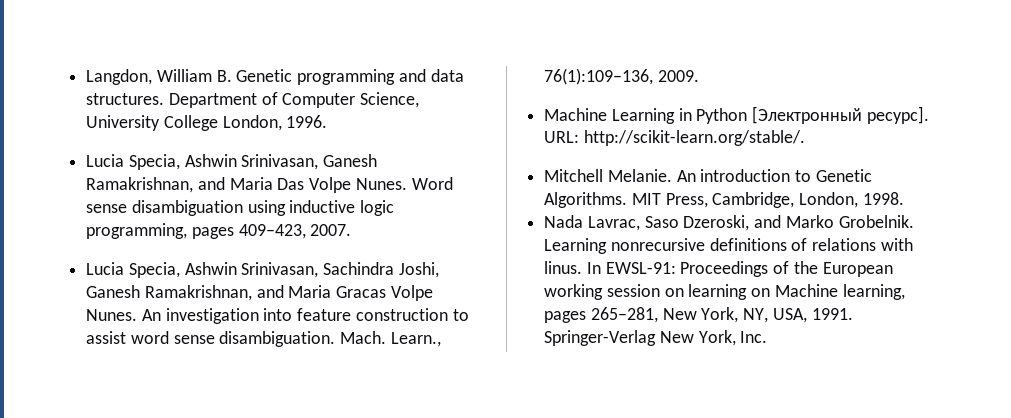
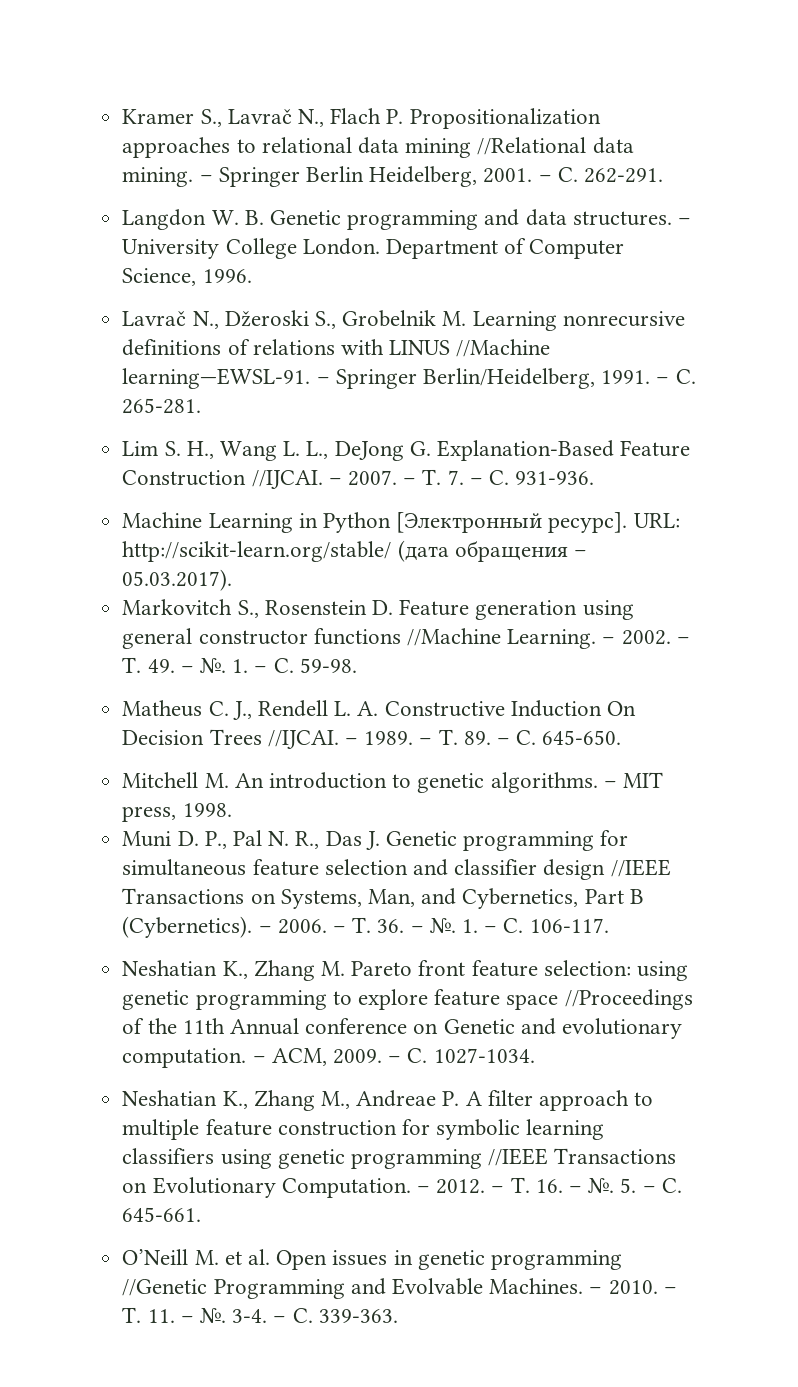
- Langdon, William B. Genetic programming and data structures.
+ Kramer S., Lavrač N., Flach P. Propositionalization approaches to relational data mining //Relational data mining. – Springer Berlin Heidelberg, 2001. – С. 262-291.
+ Langdon W. B. Genetic programming and data structures.
- Department of Computer Science, University College London, 1996.
- Lucia Specia, Ashwin Srinivasan, Ganesh Ramakrishnan, and Maria Das Volpe Nunes. Word sense disambiguation using inductive logic programming, pages 409–423, 2007.
- Lucia Specia, Ashwin Srinivasan, Sachindra Joshi, Ganesh Ramakrishnan, and Maria Gracas Volpe Nunes. An investigation into feature construction to assist word sense disambiguation. Mach. Learn., 76(1):109–136, 2009.
+ – University College London. Department of Computer Science, 1996.
+ Lavrač N., Džeroski S., Grobelnik M. Learning nonrecursive definitions of relations with LINUS //Machine learning—EWSL-91. – Springer Berlin/Heidelberg, 1991. – С. 265-281.
+ Lim S. H., Wang L. L., DeJong G. Explanation-Based Feature Construction //IJCAI. – 2007. – Т. 7. – С. 931-936.
- URL: http://scikit-learn.org/stable/.
+ URL: http://scikit-learn.org/stable/ (дата обращения – 05.03.2017).
+ Markovitch S., Rosenstein D. Feature generation using general constructor functions //Machine Learning. – 2002. – Т. 49. – №. 1. – С. 59-98.
+ Matheus C. J., Rendell L. A. Constructive Induction On Decision Trees //IJCAI. – 1989. – Т. 89. – С. 645-650.
- Mitchell Melanie. An introduction to Genetic Algorithms. MIT Press, Cambridge, London, 1998.
- Nada Lavrac, Saso Dzeroski, and Marko Grobelnik. Learning nonrecursive definitions of relations with linus. In EWSL-91: Proceedings of the European working session on learning on Machine learning, pages 265–281, New York, NY, USA, 1991. Springer-Verlag New York, Inc.
+ Mitchell M. An introduction to genetic algorithms. – MIT press, 1998.
+ Muni D. P., Pal N. R., Das J. Genetic programming for simultaneous feature selection and classifier design //IEEE Transactions on Systems, Man, and Cybernetics, Part B (Cybernetics). – 2006. – Т. 36. – №. 1. – С. 106-117.
+ Neshatian K., Zhang M. Pareto front feature selection: using genetic programming to explore feature space //Proceedings of the 11th Annual conference on Genetic and evolutionary computation. – ACM, 2009. – С. 1027-1034.
+ Neshatian K., Zhang M., Andreae P. A filter approach to multiple feature construction for symbolic learning classifiers using genetic programming //IEEE Transactions on Evolutionary Computation. – 2012. – Т. 16. – №. 5. – С. 645-661.
+ O’Neill M. et al. Open issues in genetic programming //Genetic Programming and Evolvable Machines. – 2010. – Т. 11. – №. 3-4. – С. 339-363.

